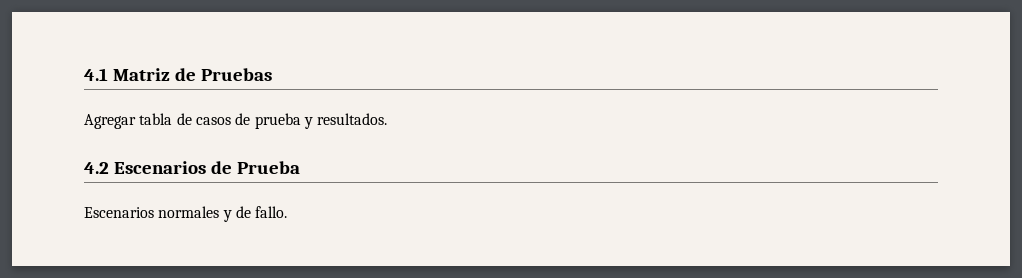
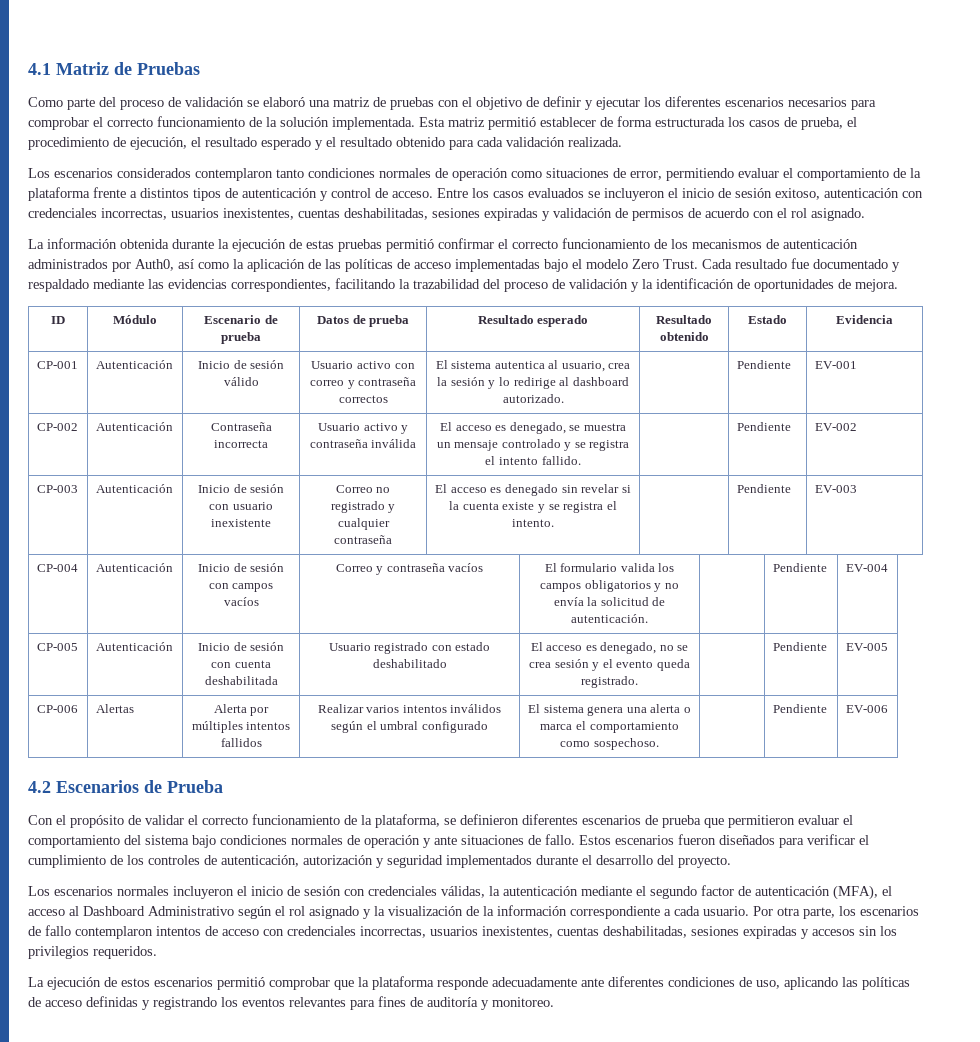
- Agregar tabla de casos de prueba y resultados.
+ Como parte del proceso de validación se elaboró una matriz de pruebas con el objetivo de definir y ejecutar los diferentes escenarios necesarios para comprobar el correcto funcionamiento de la solución implementada. Esta matriz permitió establecer de forma estructurada los casos de prueba, el procedimiento de ejecución, el resultado esperado y el resultado obtenido para cada validación realizada.
+ Los escenarios considerados contemplaron tanto condiciones normales de operación como situaciones de error, permitiendo evaluar el comportamiento de la plataforma frente a distintos tipos de autenticación y control de acceso. Entre los casos evaluados se incluyeron el inicio de sesión exitoso, autenticación con credenciales incorrectas, usuarios inexistentes, cuentas deshabilitadas, sesiones expiradas y validación de permisos de acuerdo con el rol asignado.
+ La información obtenida durante la ejecución de estas pruebas permitió confirmar el correcto funcionamiento de los mecanismos de autenticación administrados por Auth0, así como la aplicación de las políticas de acceso implementadas bajo el modelo Zero Trust. Cada resultado fue documentado y respaldado mediante las evidencias correspondientes, facilitando la trazabilidad del proceso de validación y la identificación de oportunidades de mejora.
+ ID | Módulo | Escenario de prueba | Datos de prueba | Resultado esperado | Resultado obtenido | Estado | Evidencia
+ CP-001 | Autenticación | Inicio de sesión válido | Usuario activo con correo y contraseña correctos | El sistema autentica al usuario, crea la sesión y lo redirige al dashboard autorizado. | | Pendiente | EV-001
+ CP-002 | Autenticación | Contraseña incorrecta | Usuario activo y contraseña inválida | El acceso es denegado, se muestra un mensaje controlado y se registra el intento fallido. | | Pendiente | EV-002
+ CP-003 | Autenticación | Inicio de sesión con usuario inexistente | Correo no registrado y cualquier contraseña | El acceso es denegado sin revelar si la cuenta existe y se registra el intento. | | Pendiente | EV-003
+ CP-004 | Autenticación | Inicio de sesión con campos vacíos | Correo y contraseña vacíos | El formulario valida los campos obligatorios y no envía la solicitud de autenticación. | | Pendiente | EV-004
+ CP-005 | Autenticación | Inicio de sesión con cuenta deshabilitada | Usuario registrado con estado deshabilitado | El acceso es denegado, no se crea sesión y el evento queda registrado. | | Pendiente | EV-005
+ CP-006 | Alertas | Alerta por múltiples intentos fallidos | Realizar varios intentos inválidos según el umbral configurado | El sistema genera una alerta o marca el comportamiento como sospechoso. | | Pendiente | EV-006
  4.2 Escenarios de Prueba
- Escenarios normales y de fallo.
+ Con el propósito de validar el correcto funcionamiento de la plataforma, se definieron diferentes escenarios de prueba que permitieron evaluar el comportamiento del sistema bajo condiciones normales de operación y ante situaciones de fallo. Estos escenarios fueron diseñados para verificar el cumplimiento de los controles de autenticación, autorización y seguridad implementados durante el desarrollo del proyecto.
+ Los escenarios normales incluyeron el inicio de sesión con credenciales válidas, la autenticación mediante el segundo factor de autenticación (MFA), el acceso al Dashboard Administrativo según el rol asignado y la visualización de la información correspondiente a cada usuario. Por otra parte, los escenarios de fallo contemplaron intentos de acceso con credenciales incorrectas, usuarios inexistentes, cuentas deshabilitadas, sesiones expiradas y accesos sin los privilegios requeridos.
+ La ejecución de estos escenarios permitió comprobar que la plataforma responde adecuadamente ante diferentes condiciones de uso, aplicando las políticas de acceso definidas y registrando los eventos relevantes para fines de auditoría y monitoreo.

